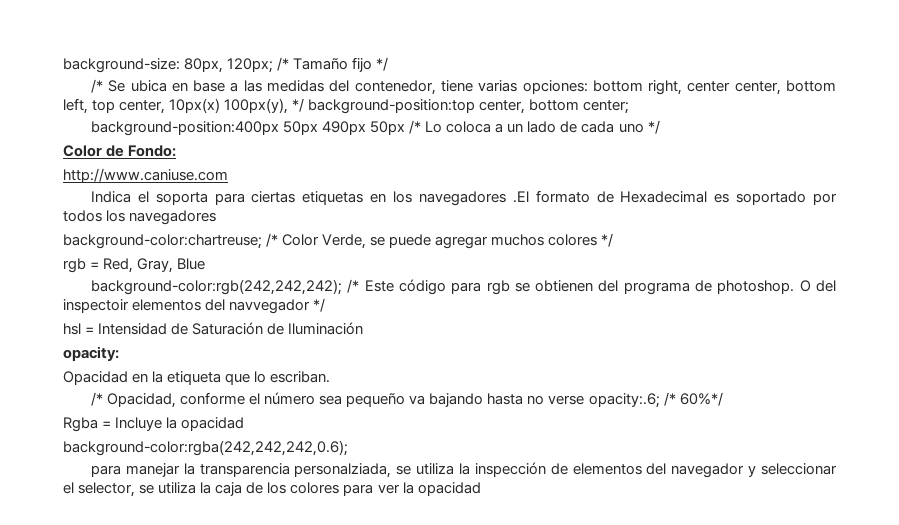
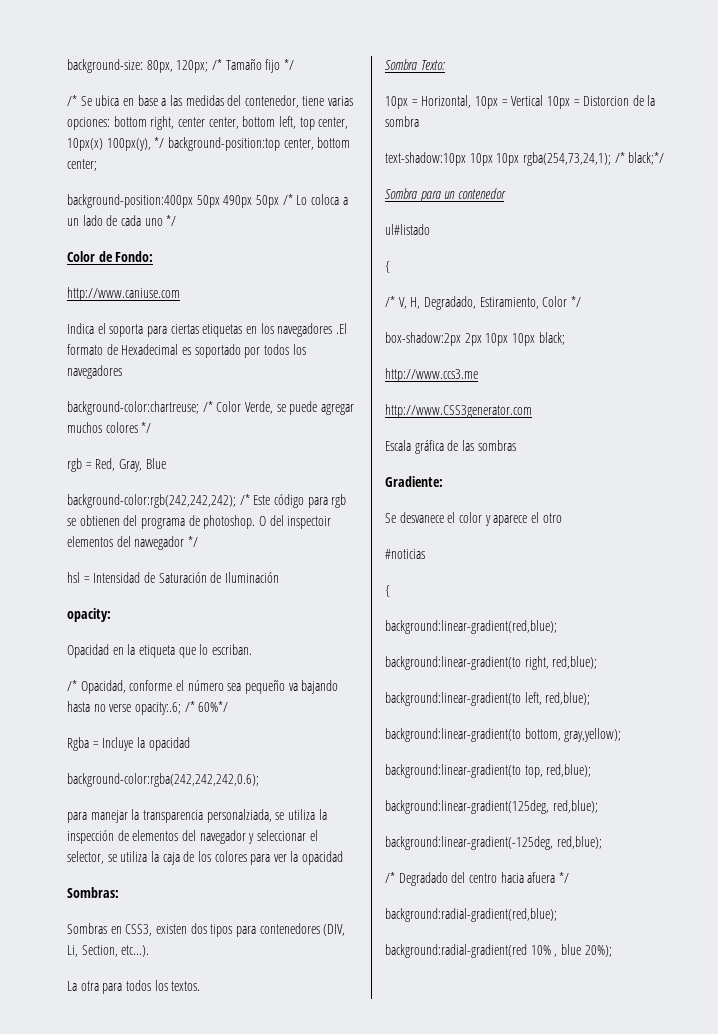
+ Sombras:
+ Sombras en CSS3, existen dos tipos para contenedores (DIV, Li, Section, etc...).
+ La otra para todos los textos.
+ Sombra Texto:
+ 10px = Horizontal, 10px = Vertical 10px = Distorcion de la sombra
+ text-shadow:10px 10px 10px rgba(254,73,24,1); /* black;*/
+ Sombra para un contenedor
+ ul#listado
+ {
+ /* V, H, Degradado, Estiramiento, Color */
+ box-shadow:2px 2px 10px 10px black;
+ http://www.ccs3.me
+ http://www.CSS3generator.com
+ Escala gráfica de las sombras
+ Gradiente:
+ Se desvanece el color y aparece el otro
+ #noticias
+ {
+ background:linear-gradient(red,blue);
+ background:linear-gradient(to right, red,blue);
+ background:linear-gradient(to left, red,blue);
+ background:linear-gradient(to bottom, gray,yellow);
+ background:linear-gradient(to top, red,blue);
+ background:linear-gradient(125deg, red,blue);
+ background:linear-gradient(-125deg, red,blue);
+ /* Degradado del centro hacia afuera */
+ background:radial-gradient(red,blue);
+ background:radial-gradient(red 10% , blue 20%);

